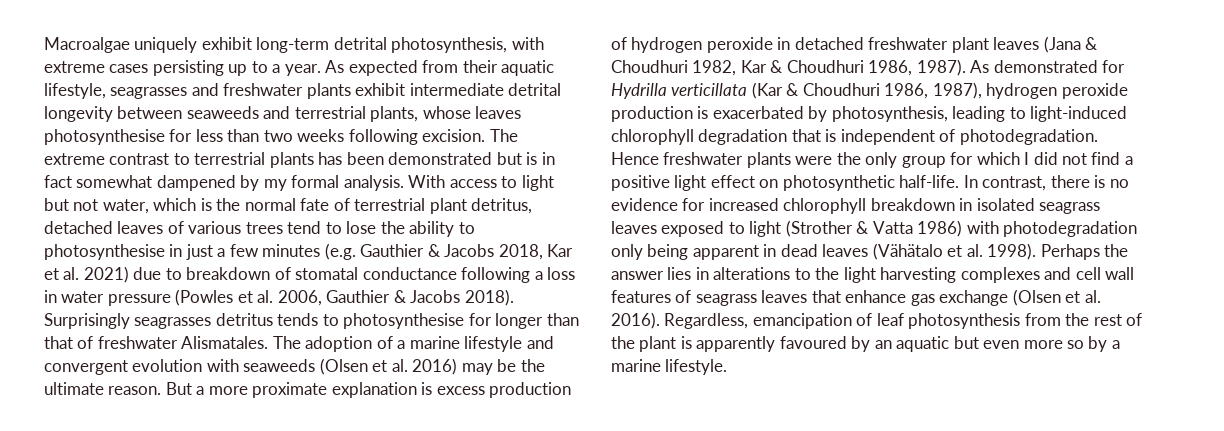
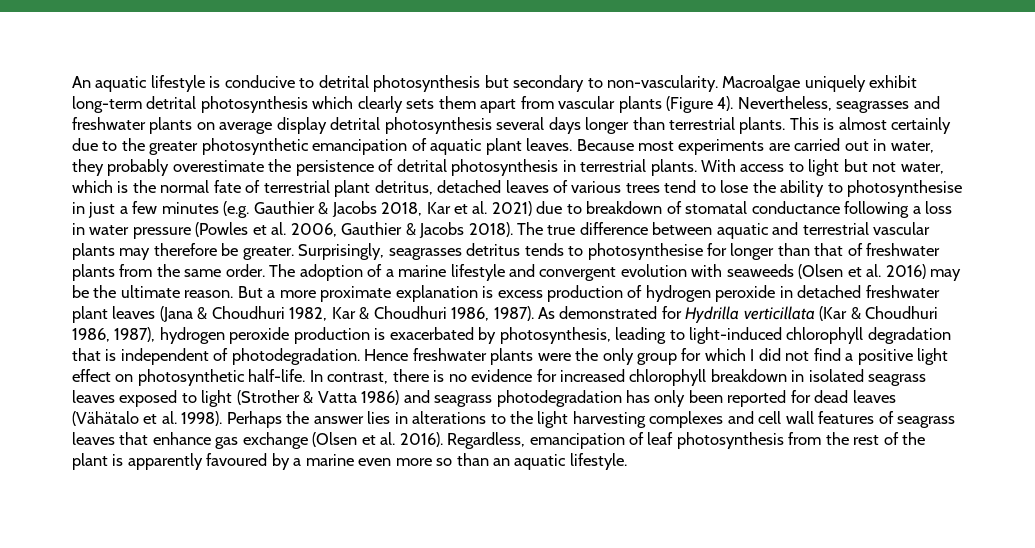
+ An aquatic lifestyle is conducive to detrital photosynthesis but secondary to non-vascularity.
- Macroalgae uniquely exhibit long-term detrital photosynthesis, with extreme cases persisting up to a year. As expected from their aquatic lifestyle, seagrasses and freshwater plants exhibit intermediate detrital longevity between seaweeds and terrestrial plants, whose leaves photosynthesise for less than two weeks following excision. The extreme contrast to terrestrial plants has been demonstrated but is in fact somewhat dampened by my formal analysis.
+ Macroalgae uniquely exhibit long-term detrital photosynthesis which clearly sets them apart from vascular plants (Figure 4). Nevertheless, seagrasses and freshwater plants on average display detrital photosynthesis several days longer than terrestrial plants. This is almost certainly due to the greater photosynthetic emancipation of aquatic plant leaves. Because most experiments are carried out in water, they probably overestimate the persistence of detrital photosynthesis in terrestrial plants.
- Surprisingly seagrasses detritus tends to photosynthesise for longer than that of freshwater Alismatales.
+ The true difference between aquatic and terrestrial vascular plants may therefore be greater. Surprisingly, seagrasses detritus tends to photosynthesise for longer than that of freshwater plants from the same order.
- In contrast, there is no evidence for increased chlorophyll breakdown in isolated seagrass leaves exposed to light (Strother & Vatta 1986) with photodegradation only being apparent in dead leaves (Vähätalo et al. 1998).
+ In contrast, there is no evidence for increased chlorophyll breakdown in isolated seagrass leaves exposed to light (Strother & Vatta 1986) and seagrass photodegradation has only been reported for dead leaves (Vähätalo et al. 1998).
- Regardless, emancipation of leaf photosynthesis from the rest of the plant is apparently favoured by an aquatic but even more so by a marine lifestyle.
+ Regardless, emancipation of leaf photosynthesis from the rest of the plant is apparently favoured by a marine even more so than an aquatic lifestyle.

